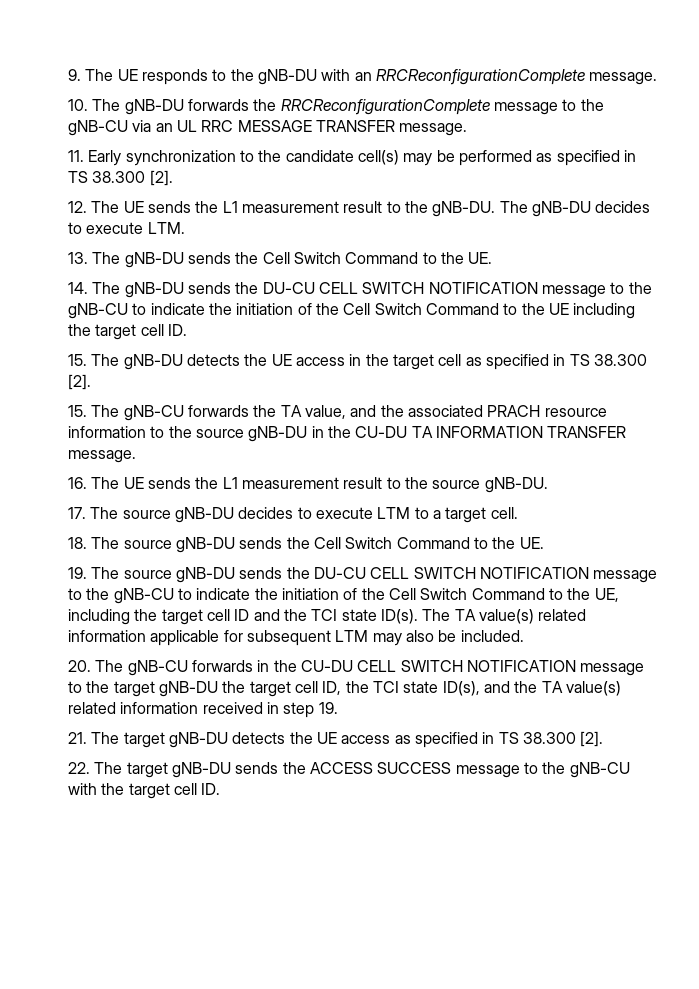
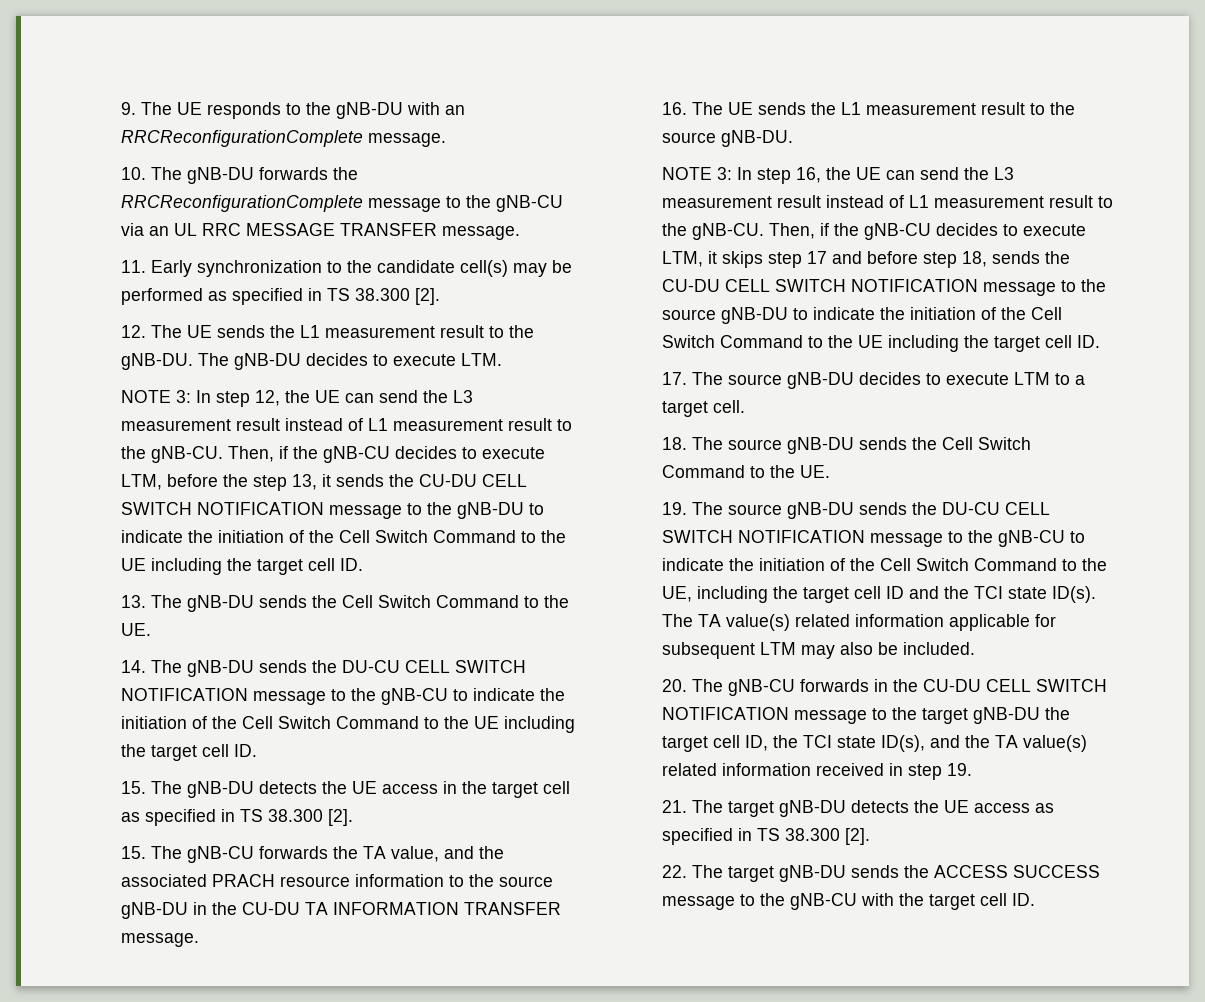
+ NOTE 3: In step 12, the UE can send the L3 measurement result instead of L1 measurement result to the gNB-CU. Then, if the gNB-CU decides to execute LTM, before the step 13, it sends the CU-DU CELL SWITCH NOTIFICATION message to the gNB-DU to indicate the initiation of the Cell Switch Command to the UE including the target cell ID.
+ NOTE 3: In step 16, the UE can send the L3 measurement result instead of L1 measurement result to the gNB-CU. Then, if the gNB-CU decides to execute LTM, it skips step 17 and before step 18, sends the CU-DU CELL SWITCH NOTIFICATION message to the source gNB-DU to indicate the initiation of the Cell Switch Command to the UE including the target cell ID.

